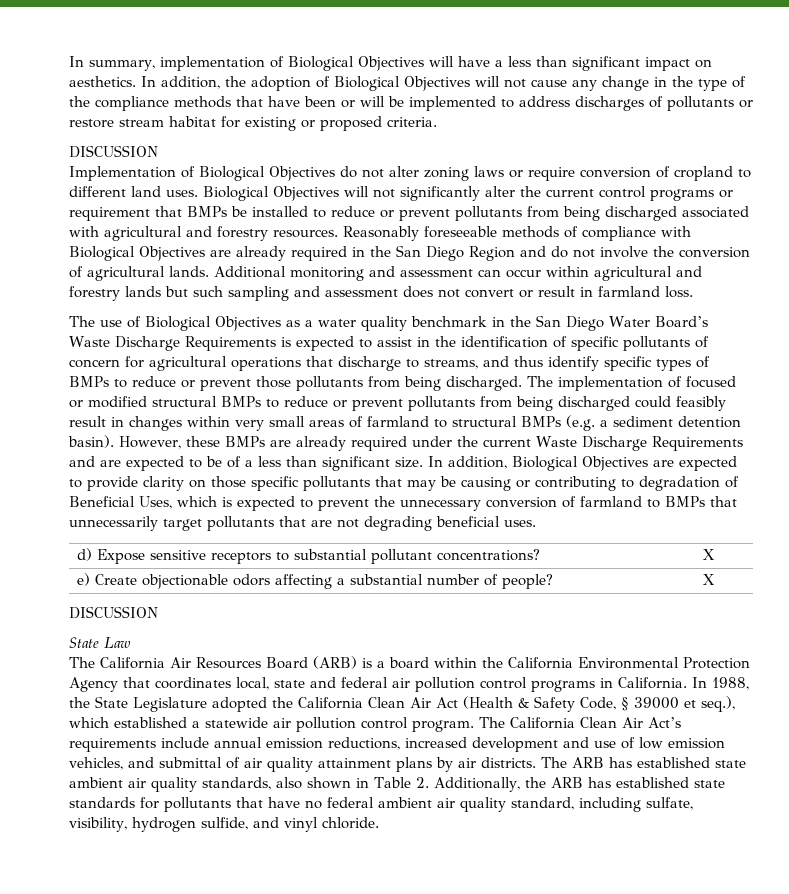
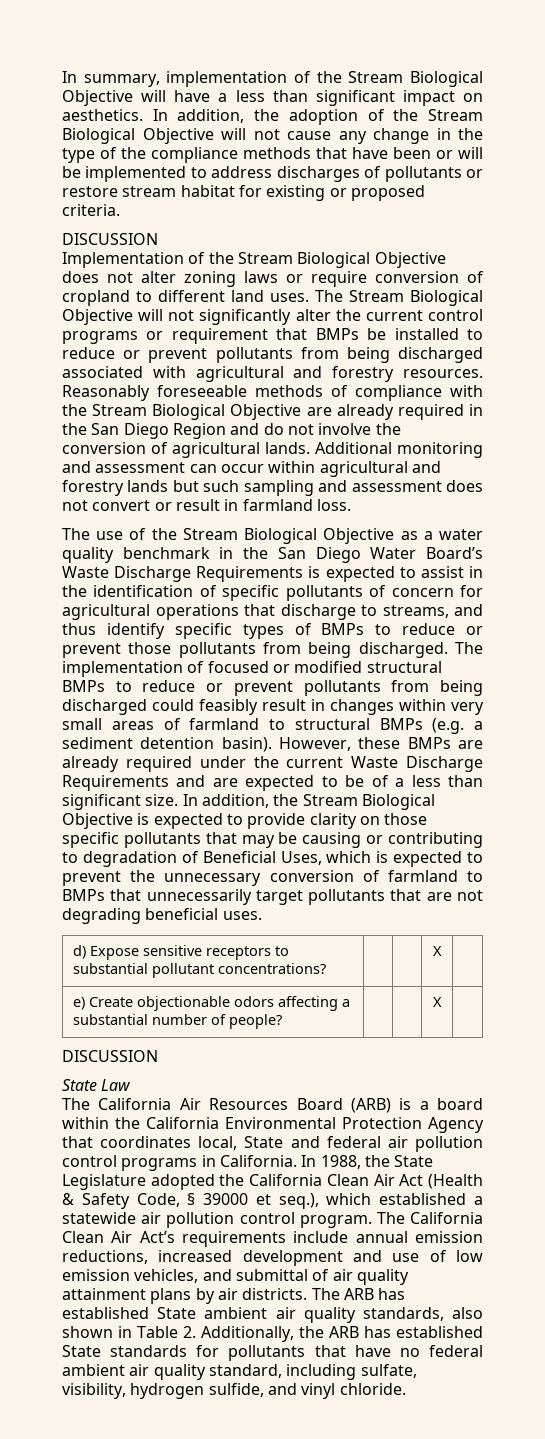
- In summary, implementation of Biological Objectives will have a less than significant impact on aesthetics.
+ In summary, implementation of the Stream Biological Objective will have a less than significant impact on aesthetics.
- In addition, the adoption of Biological Objectives will not cause any change in the type of the compliance methods that have been or will be implemented to address discharges of pollutants or restore stream habitat for existing or proposed criteria.
+ In addition, the adoption of the Stream Biological Objective will not cause any change in the type of the compliance methods that have been or will be implemented to address discharges of pollutants or restore stream habitat for existing or proposed criteria.
- Implementation of Biological Objectives do not alter zoning laws or require conversion of cropland to different land uses.
+ Implementation of the Stream Biological Objective does not alter zoning laws or require conversion of cropland to different land uses.
- Biological Objectives will not significantly alter the current control programs or requirement that BMPs be installed to reduce or prevent pollutants from being discharged associated with agricultural and forestry resources.
+ The Stream Biological Objective will not significantly alter the current control programs or requirement that BMPs be installed to reduce or prevent pollutants from being discharged associated with agricultural and forestry resources.
- Reasonably foreseeable methods of compliance with Biological Objectives are already required in the San Diego Region and do not involve the conversion of agricultural lands.
+ Reasonably foreseeable methods of compliance with the Stream Biological Objective are already required in the San Diego Region and do not involve the conversion of agricultural lands.
- The use of Biological Objectives as a water quality benchmark in the San Diego Water Board’s Waste Discharge Requirements is expected to assist in the identification of specific pollutants of concern for agricultural operations that discharge to streams, and thus identify specific types of BMPs to reduce or prevent those pollutants from being discharged.
+ The use of the Stream Biological Objective as a water quality benchmark in the San Diego Water Board’s Waste Discharge Requirements is expected to assist in the identification of specific pollutants of concern for agricultural operations that discharge to streams, and thus identify specific types of BMPs to reduce or prevent those pollutants from being discharged.
- In addition, Biological Objectives are expected to provide clarity on those specific pollutants that may be causing or contributing to degradation of Beneficial Uses, which is expected to prevent the unnecessary conversion of farmland to BMPs that unnecessarily target pollutants that are not degrading beneficial uses.
+ In addition, the Stream Biological Objective is expected to provide clarity on those specific pollutants that may be causing or contributing to degradation of Beneficial Uses, which is expected to prevent the unnecessary conversion of farmland to BMPs that unnecessarily target pollutants that are not degrading beneficial uses.
- The California Air Resources Board (ARB) is a board within the California Environmental Protection Agency that coordinates local, state and federal air pollution control programs in California.
+ The California Air Resources Board (ARB) is a board within the California Environmental Protection Agency that coordinates local, State and federal air pollution control programs in California.
- The ARB has established state ambient air quality standards, also shown in Table 2. Additionally, the ARB has established state standards for pollutants that have no federal ambient air quality standard, including sulfate, visibility, hydrogen sulfide, and vinyl chloride.
+ The ARB has established State ambient air quality standards, also shown in Table 2. Additionally, the ARB has established State standards for pollutants that have no federal ambient air quality standard, including sulfate, visibility, hydrogen sulfide, and vinyl chloride.

